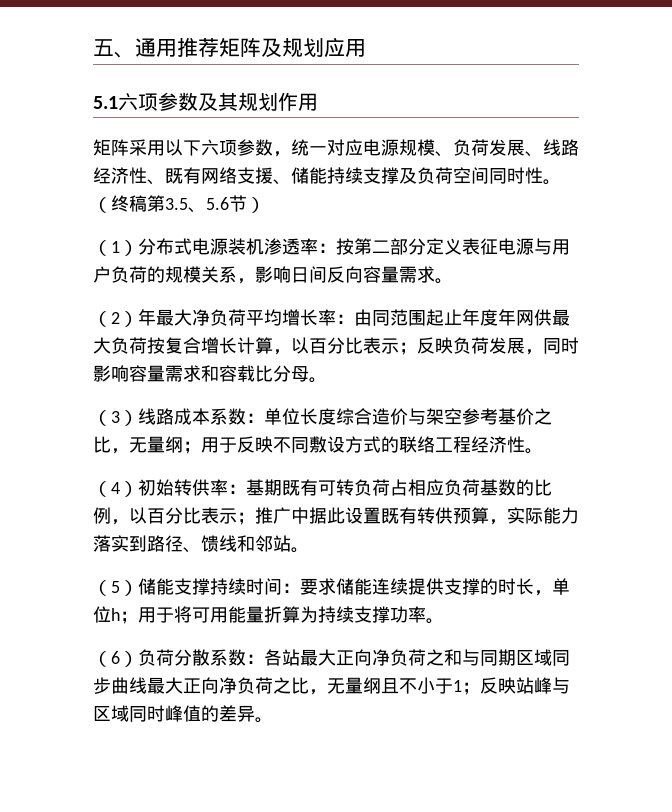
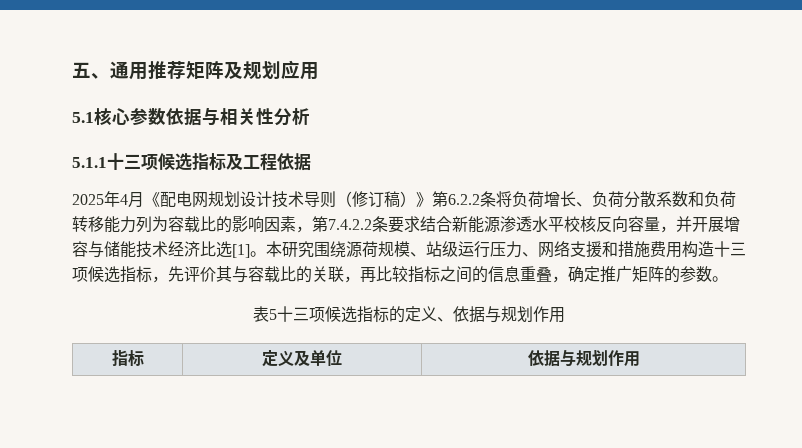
- 5.1六项参数及其规划作用
- 矩阵采用以下六项参数，统一对应电源规模、负荷发展、线路经济性、既有网络支援、储能持续支撑及负荷空间同时性。（终稿第3.5、5.6节）
- （1）分布式电源装机渗透率：按第二部分定义表征电源与用户负荷的规模关系，影响日间反向容量需求。
- （2）年最大净负荷平均增长率：由同范围起止年度年网供最大负荷按复合增长计算，以百分比表示；反映负荷发展，同时影响容量需求和容载比分母。
- （3）线路成本系数：单位长度综合造价与架空参考基价之比，无量纲；用于反映不同敷设方式的联络工程经济性。
- （4）初始转供率：基期既有可转负荷占相应负荷基数的比例，以百分比表示；推广中据此设置既有转供预算，实际能力落实到路径、馈线和邻站。
- （5）储能支撑持续时间：要求储能连续提供支撑的时长，单位h；用于将可用能量折算为持续支撑功率。
- （6）负荷分散系数：各站最大正向净负荷之和与同期区域同步曲线最大正向净负荷之比，无量纲且不小于1；反映站峰与区域同时峰值的差异。
+ 5.1核心参数依据与相关性分析
+ 5.1.1十三项候选指标及工程依据
+ 2025年4月《配电网规划设计技术导则（修订稿）》第6.2.2条将负荷增长、负荷分散系数和负荷转移能力列为容载比的影响因素，第7.4.2.2条要求结合新能源渗透水平校核反向容量，并开展增容与储能技术经济比选[1]。本研究围绕源荷规模、站级运行压力、网络支援和措施费用构造十三项候选指标，先评价其与容载比的关联，再比较指标之间的信息重叠，确定推广矩阵的参数。
+ 表5十三项候选指标的定义、依据与规划作用
+ 指标 | 定义及单位 | 依据与规划作用

